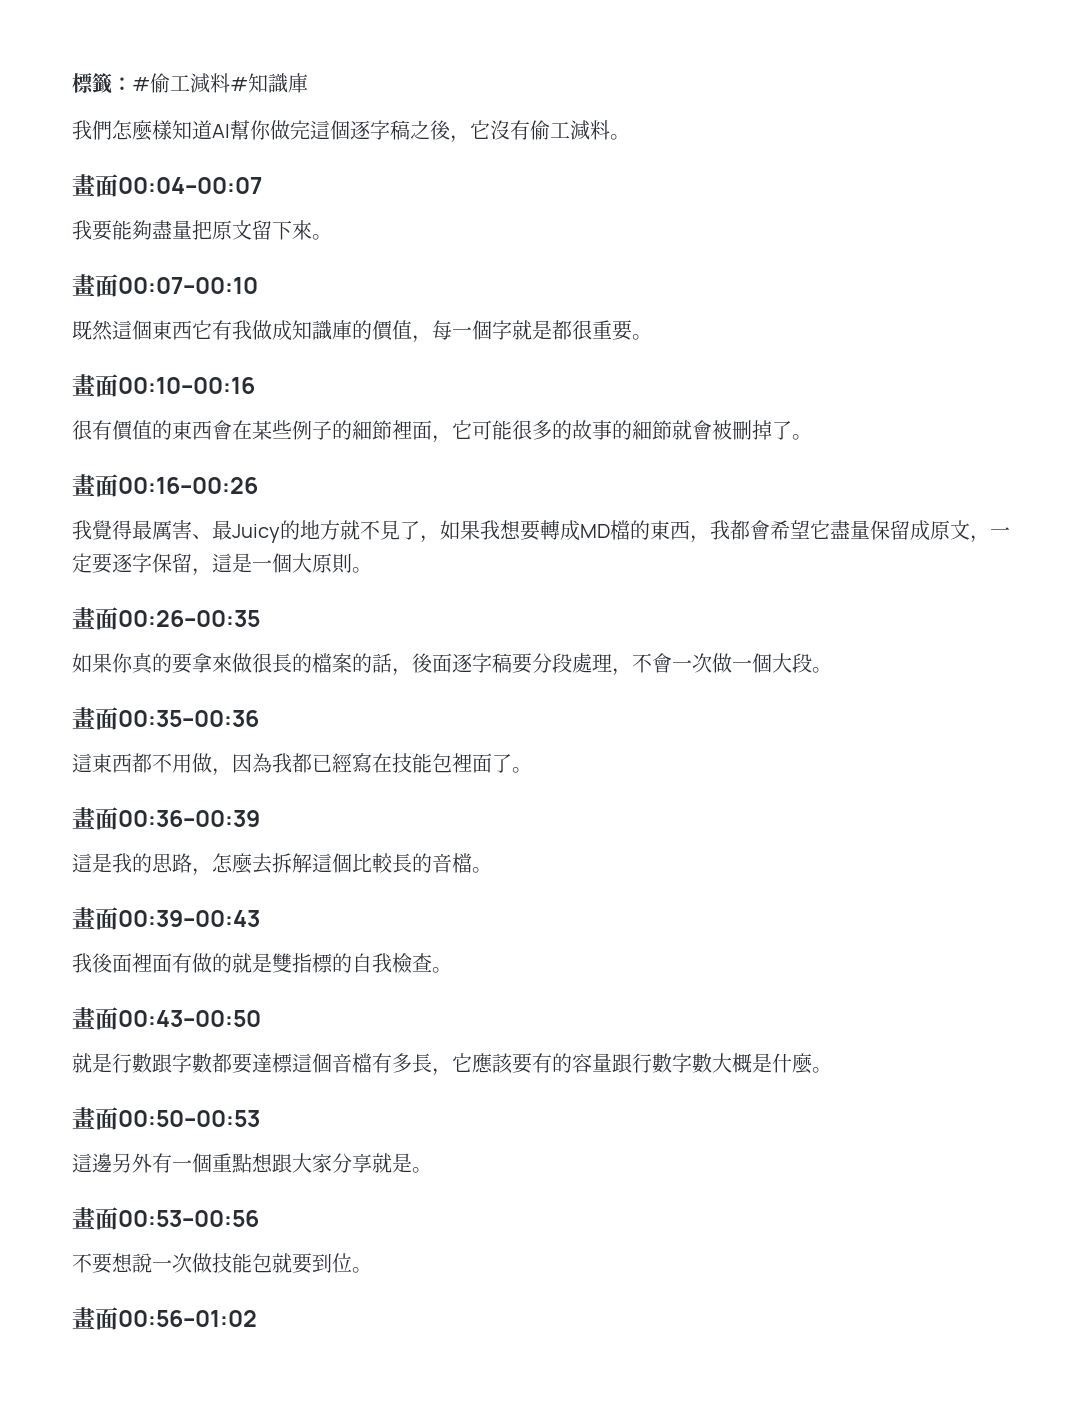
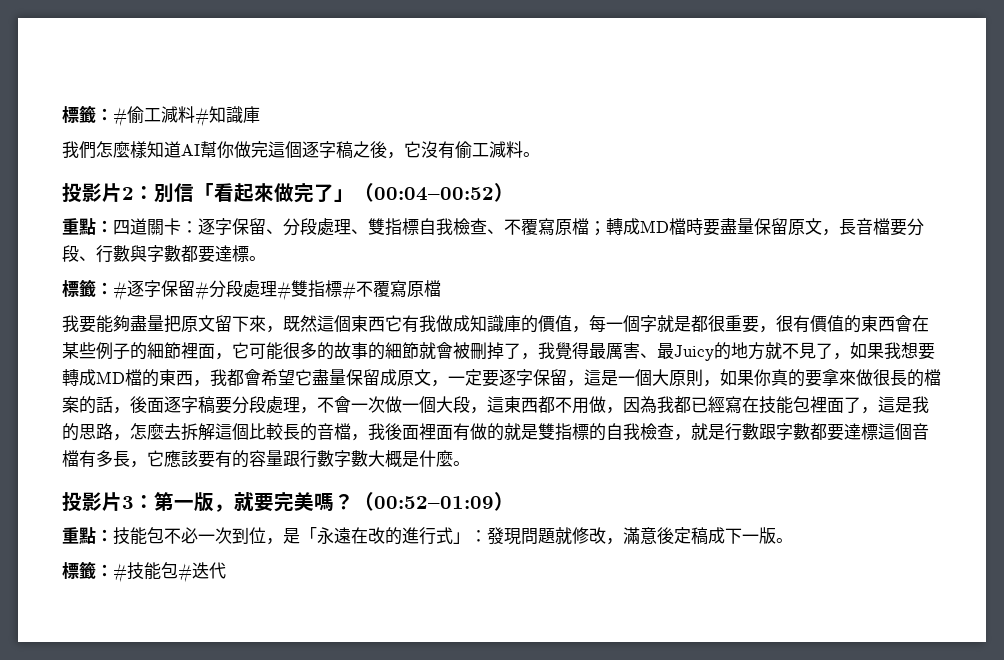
- 畫面00:04–00:07
+ 投影片2：別信「看起來做完了」（00:04–00:52）
+ 重點：四道關卡：逐字保留、分段處理、雙指標自我檢查、不覆寫原檔；轉成MD檔時要盡量保留原文，長音檔要分段、行數與字數都要達標。
+ 標籤：#逐字保留#分段處理#雙指標#不覆寫原檔
- 我要能夠盡量把原文留下來。
- 畫面00:07–00:10
- 既然這個東西它有我做成知識庫的價值，每一個字就是都很重要。
- 畫面00:10–00:16
- 很有價值的東西會在某些例子的細節裡面，它可能很多的故事的細節就會被刪掉了。
- 畫面00:16–00:26
- 我覺得最厲害、最Juicy的地方就不見了，如果我想要轉成MD檔的東西，我都會希望它盡量保留成原文，一定要逐字保留，這是一個大原則。
- 畫面00:26–00:35
- 如果你真的要拿來做很長的檔案的話，後面逐字稿要分段處理，不會一次做一個大段。
- 畫面00:35–00:36
- 這東西都不用做，因為我都已經寫在技能包裡面了。
- 畫面00:36–00:39
- 這是我的思路，怎麼去拆解這個比較長的音檔。
- 畫面00:39–00:43
- 我後面裡面有做的就是雙指標的自我檢查。
- 畫面00:43–00:50
- 就是行數跟字數都要達標這個音檔有多長，它應該要有的容量跟行數字數大概是什麼。
+ 我要能夠盡量把原文留下來，既然這個東西它有我做成知識庫的價值，每一個字就是都很重要，很有價值的東西會在某些例子的細節裡面，它可能很多的故事的細節就會被刪掉了，我覺得最厲害、最Juicy的地方就不見了，如果我想要轉成MD檔的東西，我都會希望它盡量保留成原文，一定要逐字保留，這是一個大原則，如果你真的要拿來做很長的檔案的話，後面逐字稿要分段處理，不會一次做一個大段，這東西都不用做，因為我都已經寫在技能包裡面了，這是我的思路，怎麼去拆解這個比較長的音檔，我後面裡面有做的就是雙指標的自我檢查，就是行數跟字數都要達標這個音檔有多長，它應該要有的容量跟行數字數大概是什麼。
- 畫面00:50–00:53
- 這邊另外有一個重點想跟大家分享就是。
- 畫面00:53–00:56
- 不要想說一次做技能包就要到位。
- 畫面00:56–01:02
+ 投影片3：第一版，就要完美嗎？（00:52–01:09）
+ 重點：技能包不必一次到位，是「永遠在改的進行式」：發現問題就修改，滿意後定稿成下一版。
+ 標籤：#技能包#迭代

